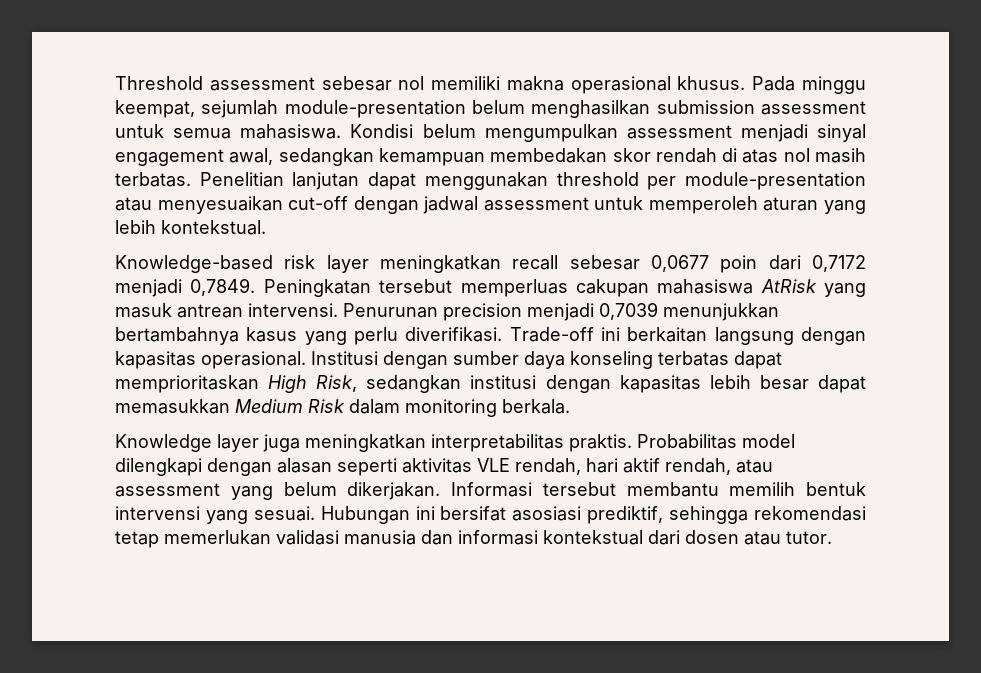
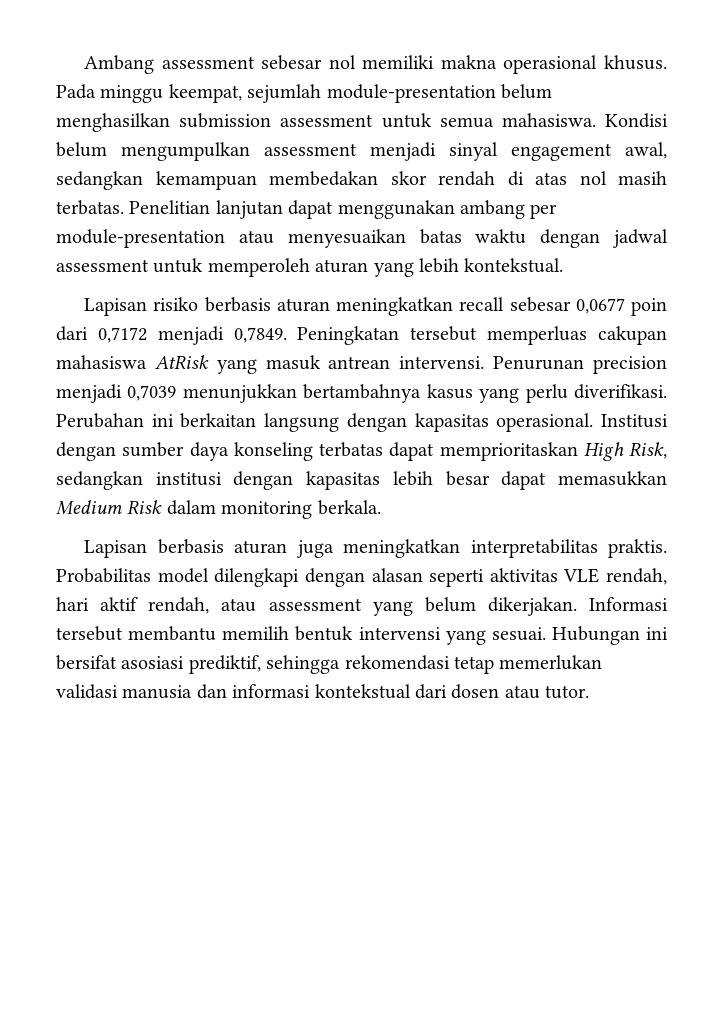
- Threshold assessment sebesar nol memiliki makna operasional khusus.
+ Ambang assessment sebesar nol memiliki makna operasional khusus.
- Penelitian lanjutan dapat menggunakan threshold per module-presentation atau menyesuaikan cut-off dengan jadwal assessment untuk memperoleh aturan yang lebih kontekstual.
+ Penelitian lanjutan dapat menggunakan ambang per module-presentation atau menyesuaikan batas waktu dengan jadwal assessment untuk memperoleh aturan yang lebih kontekstual.
- Knowledge-based risk layer meningkatkan recall sebesar 0,0677 poin dari 0,7172 menjadi 0,7849.
+ Lapisan risiko berbasis aturan meningkatkan recall sebesar 0,0677 poin dari 0,7172 menjadi 0,7849.
- Trade-off ini berkaitan langsung dengan kapasitas operasional.
+ Perubahan ini berkaitan langsung dengan kapasitas operasional.
- Knowledge layer juga meningkatkan interpretabilitas praktis.
+ Lapisan berbasis aturan juga meningkatkan interpretabilitas praktis.

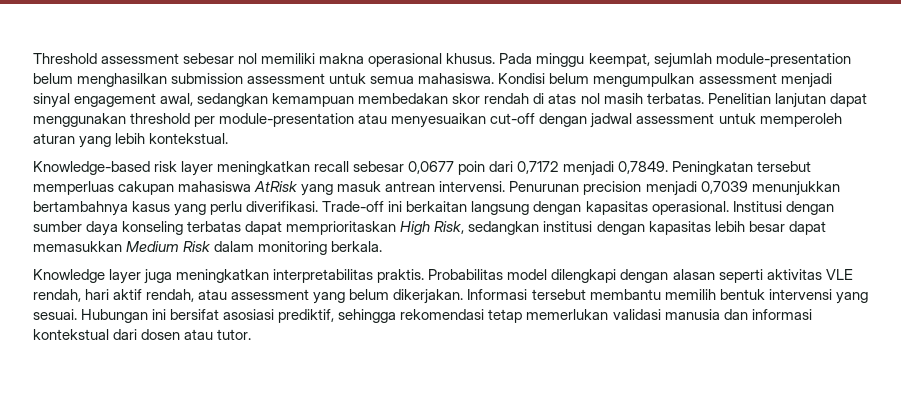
- Ambang assessment sebesar nol memiliki makna operasional khusus.
+ Threshold assessment sebesar nol memiliki makna operasional khusus.
- Penelitian lanjutan dapat menggunakan ambang per module-presentation atau menyesuaikan batas waktu dengan jadwal assessment untuk memperoleh aturan yang lebih kontekstual.
+ Penelitian lanjutan dapat menggunakan threshold per module-presentation atau menyesuaikan cut-off dengan jadwal assessment untuk memperoleh aturan yang lebih kontekstual.
- Lapisan risiko berbasis aturan meningkatkan recall sebesar 0,0677 poin dari 0,7172 menjadi 0,7849.
+ Knowledge-based risk layer meningkatkan recall sebesar 0,0677 poin dari 0,7172 menjadi 0,7849.
- Perubahan ini berkaitan langsung dengan kapasitas operasional.
+ Trade-off ini berkaitan langsung dengan kapasitas operasional.
- Lapisan berbasis aturan juga meningkatkan interpretabilitas praktis.
+ Knowledge layer juga meningkatkan interpretabilitas praktis.

